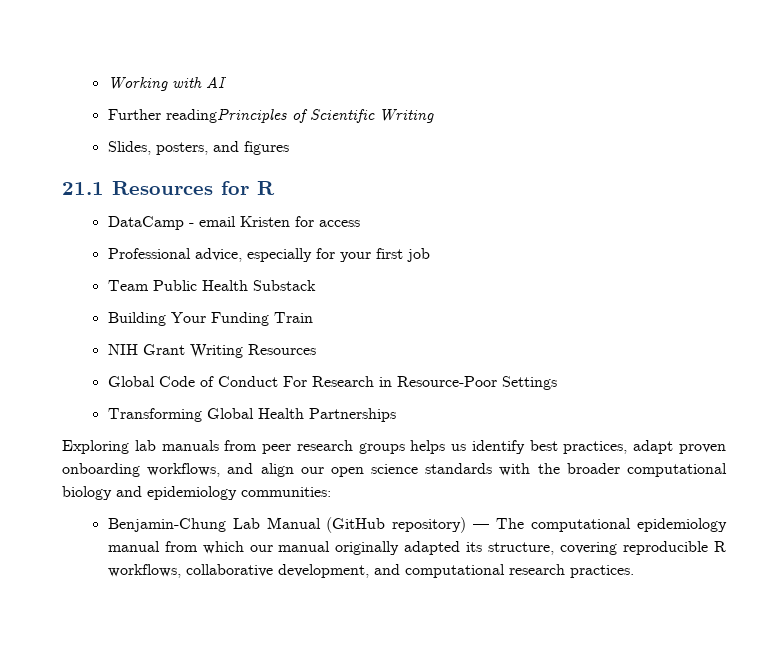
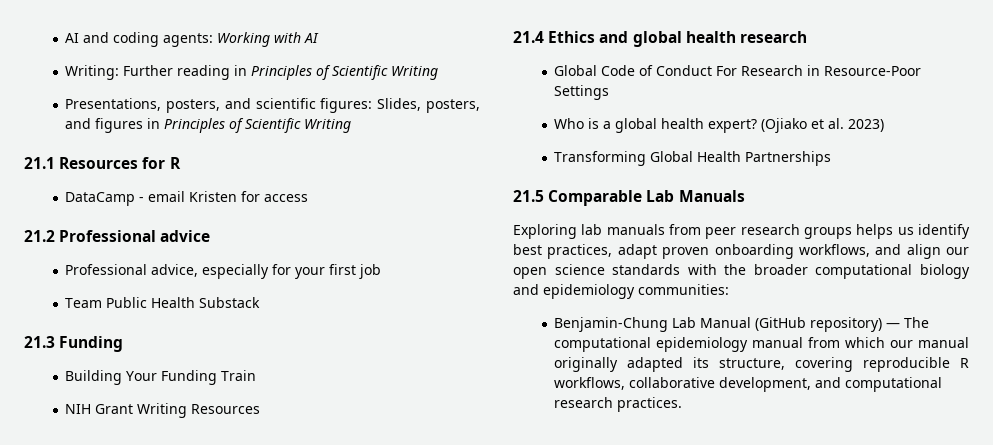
- Working with AI
+ AI and coding agents: Working with AI
- Further readingPrinciples of Scientific Writing
- Slides, posters, and figures
+ Writing: Further reading in Principles of Scientific Writing
+ Presentations, posters, and scientific figures: Slides, posters, and figures in Principles of Scientific Writing
+ 21.2 Professional advice
+ 21.3 Funding
+ 21.4 Ethics and global health research
+ Who is a global health expert? (Ojiako et al. 2023)
+ 21.5 Comparable Lab Manuals

